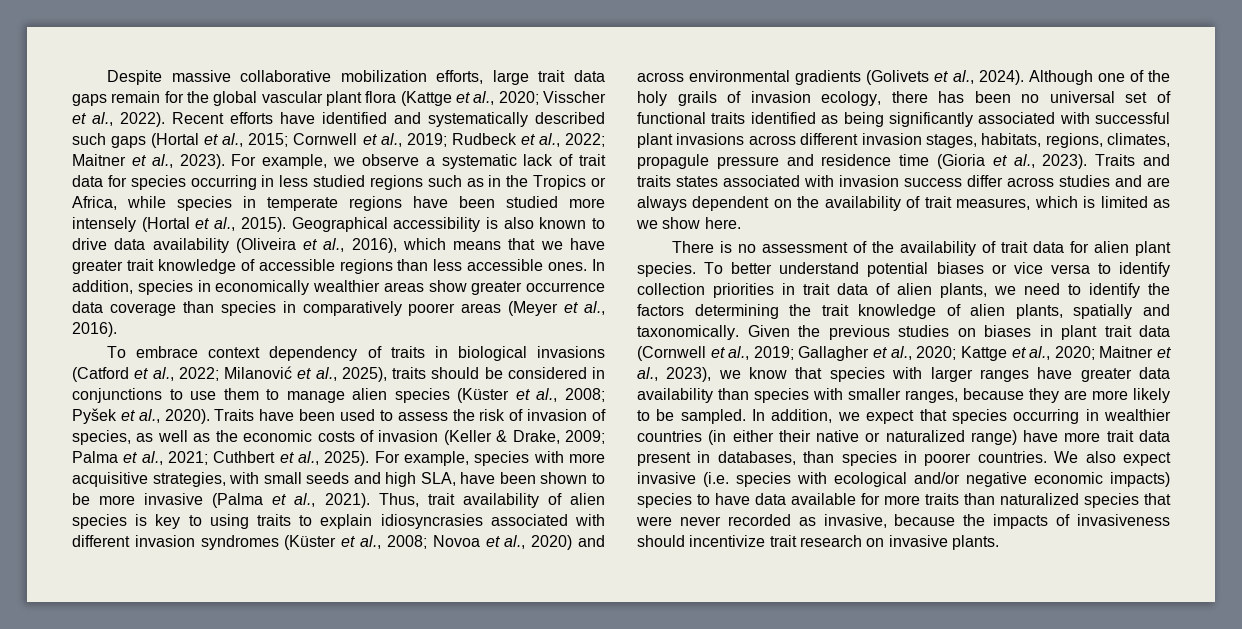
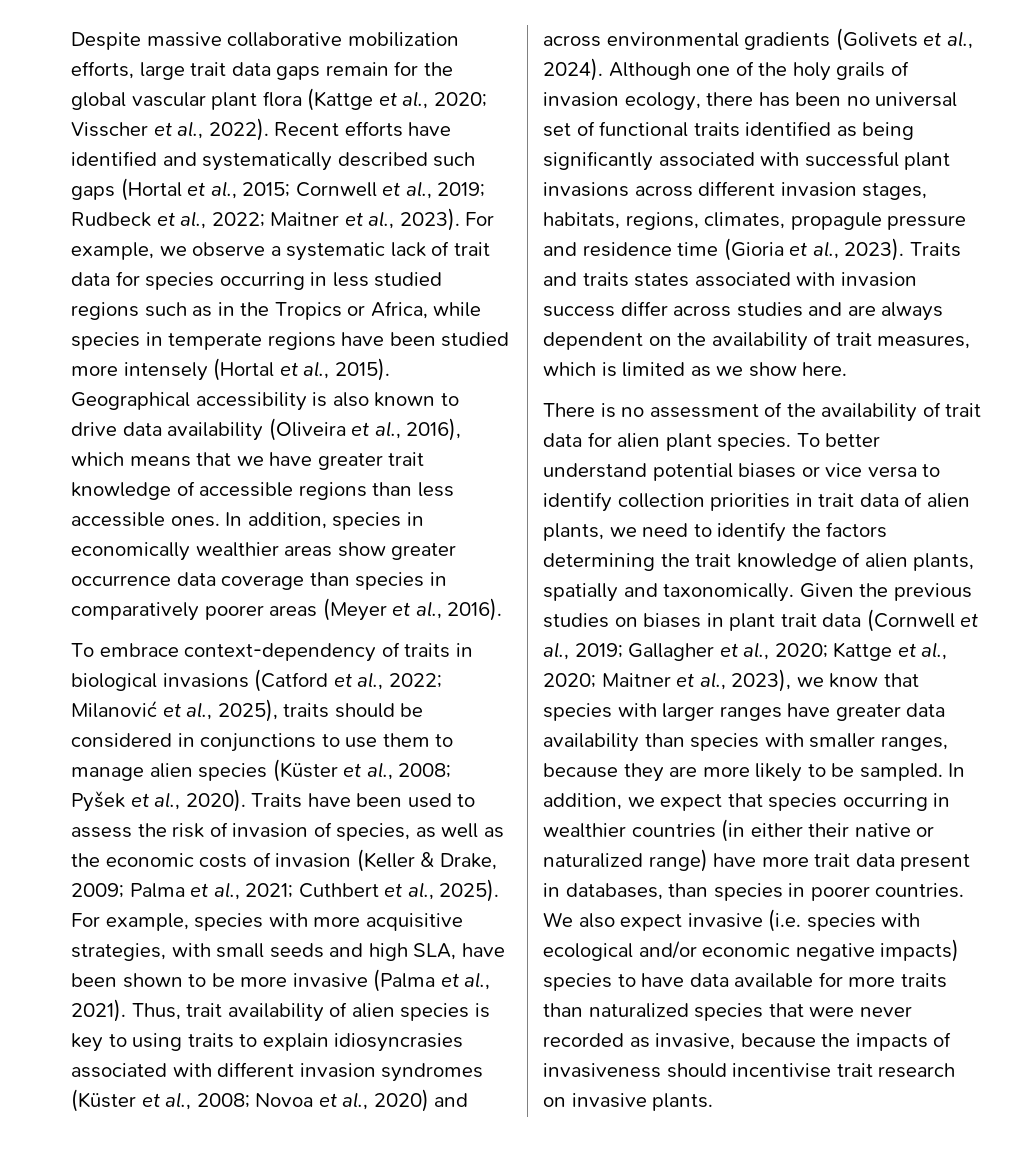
- To embrace context dependency of traits in biological invasions (Catford et al., 2022; Milanović et al., 2025), traits should be considered in conjunctions to use them to manage alien species (Küster et al., 2008; Pyšek et al., 2020).
+ To embrace context-dependency of traits in biological invasions (Catford et al., 2022; Milanović et al., 2025), traits should be considered in conjunctions to use them to manage alien species (Küster et al., 2008; Pyšek et al., 2020).
- We also expect invasive (i.e. species with ecological and/or negative economic impacts) species to have data available for more traits than naturalized species that were never recorded as invasive, because the impacts of invasiveness should incentivize trait research on invasive plants.
+ We also expect invasive (i.e. species with ecological and/or economic negative impacts) species to have data available for more traits than naturalized species that were never recorded as invasive, because the impacts of invasiveness should incentivise trait research on invasive plants.

